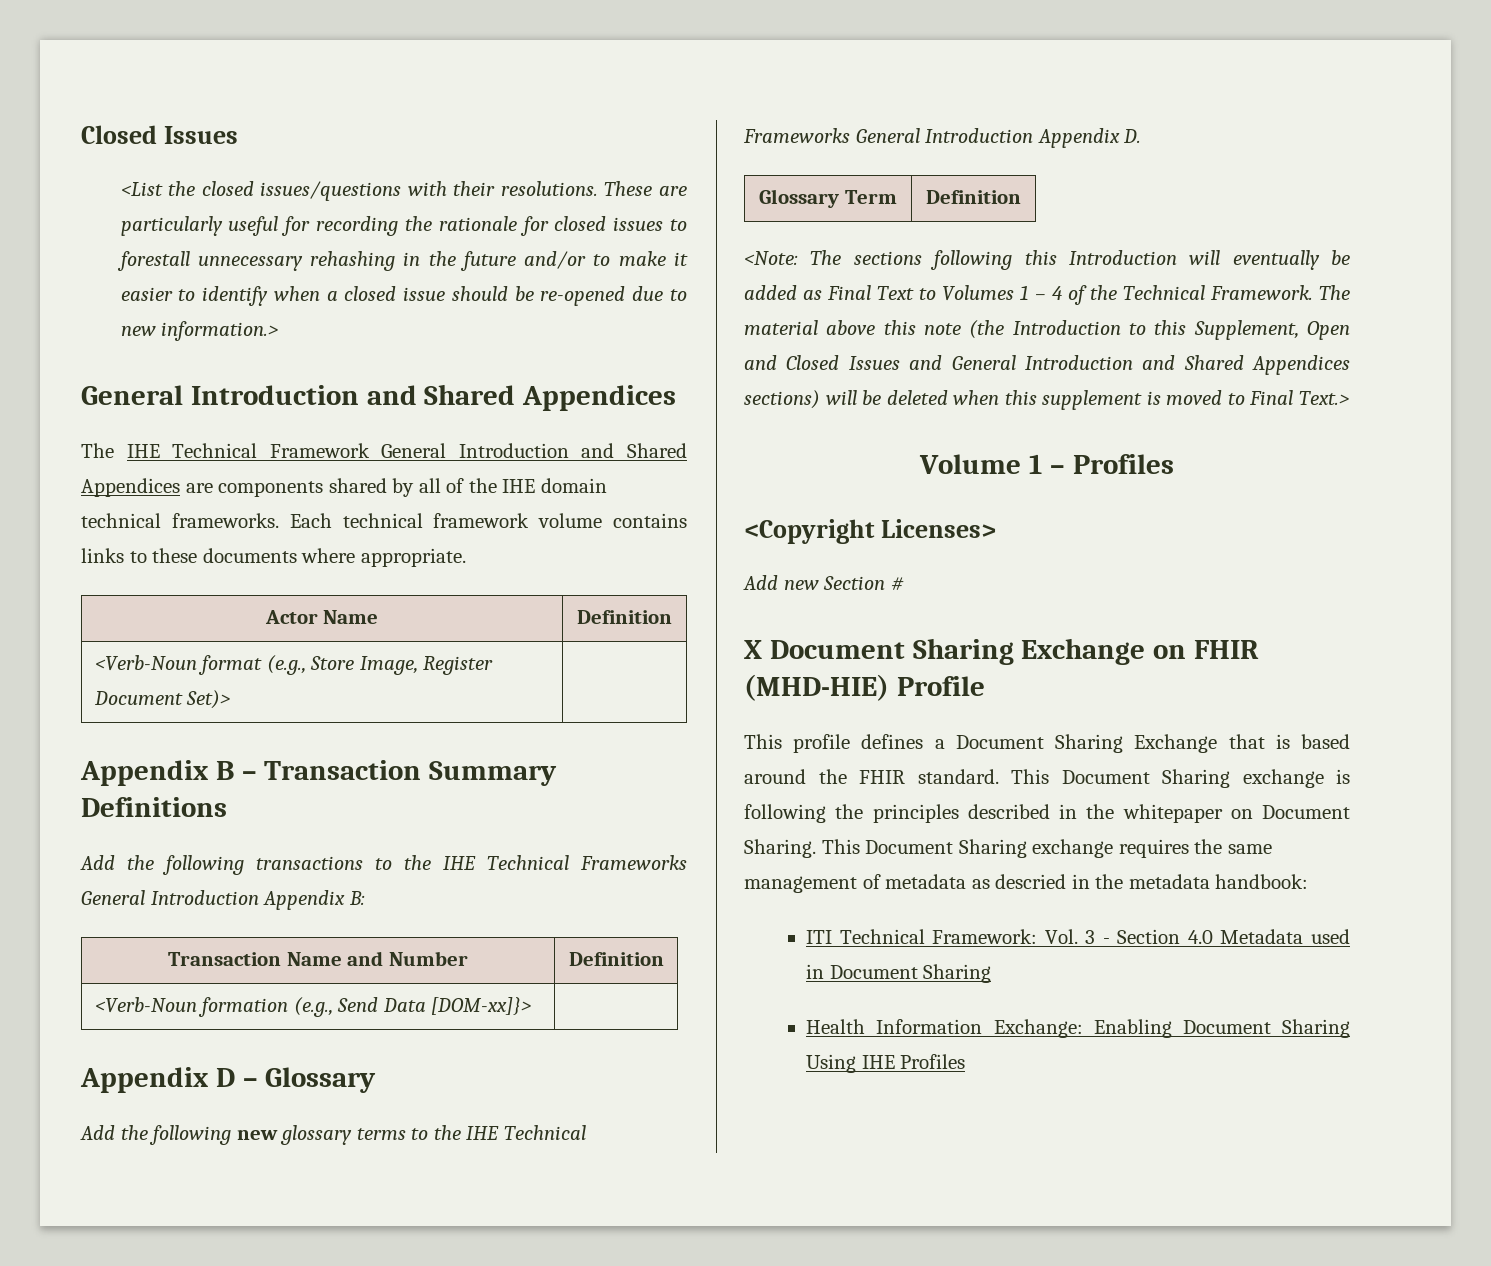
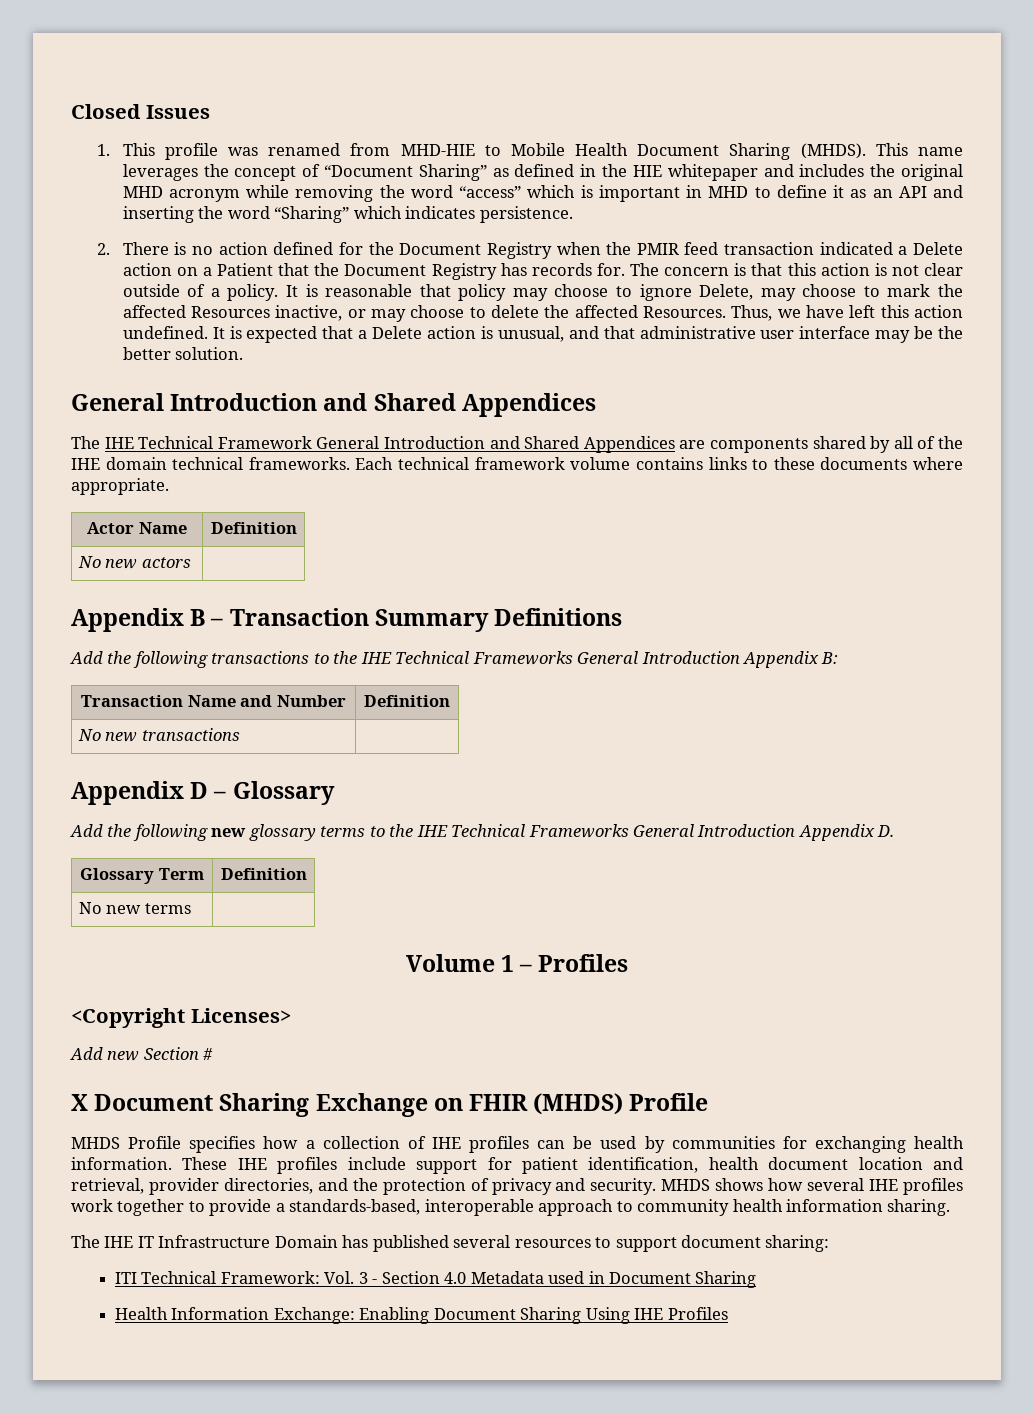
- <List the closed issues/questions with their resolutions. These are particularly useful for recording the rationale for closed issues to forestall unnecessary rehashing in the future and/or to make it easier to identify when a closed issue should be re-opened due to new information.>
+ 1. This profile was renamed from MHD-HIE to Mobile Health Document Sharing (MHDS). This name leverages the concept of “Document Sharing” as defined in the HIE whitepaper and includes the original MHD acronym while removing the word “access” which is important in MHD to define it as an API and inserting the word “Sharing” which indicates persistence.
+ 2. There is no action defined for the Document Registry when the PMIR feed transaction indicated a Delete action on a Patient that the Document Registry has records for. The concern is that this action is not clear outside of a policy. It is reasonable that policy may choose to ignore Delete, may choose to mark the affected Resources inactive, or may choose to delete the affected Resources. Thus, we have left this action undefined. It is expected that a Delete action is unusual, and that administrative user interface may be the better solution.
- <Verb-Noun format (e.g., Store Image, Register Document Set)> |
+ No new actors |
- <Verb-Noun formation (e.g., Send Data [DOM-xx]}> |
+ No new transactions |
- <Note: The sections following this Introduction will eventually be added as Final Text to Volumes 1 – 4 of the Technical Framework. The material above this note (the Introduction to this Supplement, Open and Closed Issues and General Introduction and Shared Appendices sections) will be deleted when this supplement is moved to Final Text.>
+ No new terms |
- X Document Sharing Exchange on FHIR (MHD-HIE) Profile
+ X Document Sharing Exchange on FHIR (MHDS) Profile
- This profile defines a Document Sharing Exchange that is based around the FHIR standard. This Document Sharing exchange is following the principles described in the whitepaper on Document Sharing. This Document Sharing exchange requires the same management of metadata as descried in the metadata handbook:
+ MHDS Profile specifies how a collection of IHE profiles can be used by communities for exchanging health information. These IHE profiles include support for patient identification, health document location and retrieval, provider directories, and the protection of privacy and security. MHDS shows how several IHE profiles work together to provide a standards-based, interoperable approach to community health information sharing.
+ The IHE IT Infrastructure Domain has published several resources to support document sharing:

